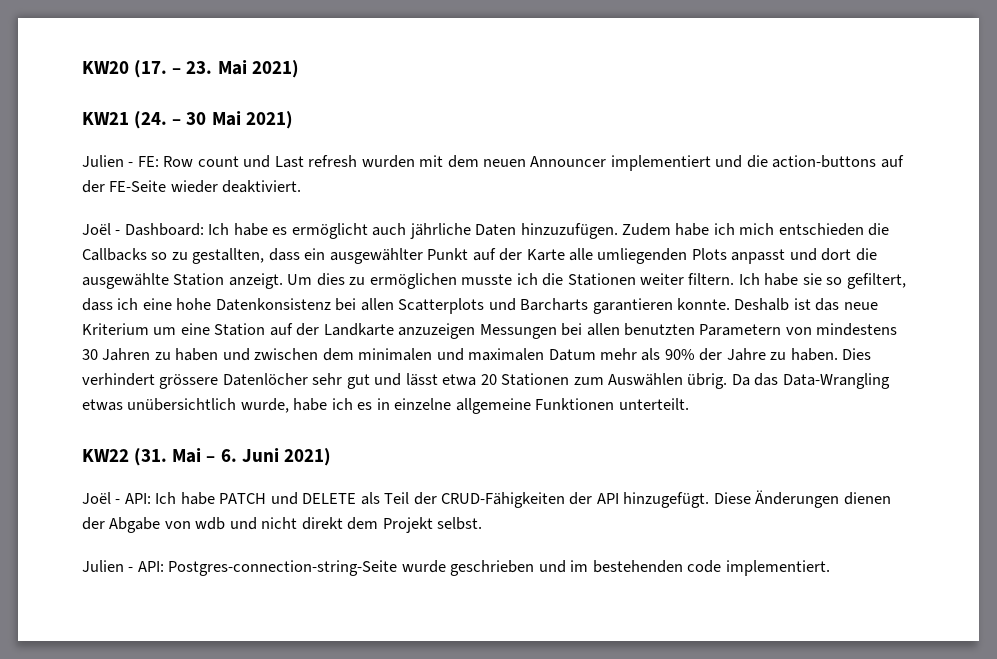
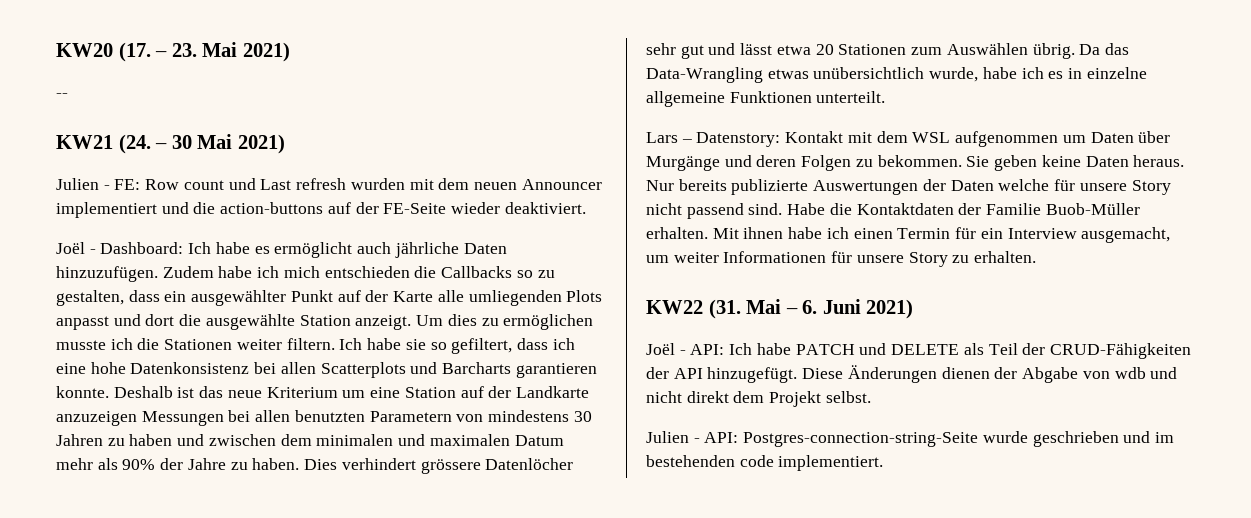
+ --
- Zudem habe ich mich entschieden die Callbacks so zu gestallten, dass ein ausgewählter Punkt auf der Karte alle umliegenden Plots anpasst und dort die ausgewählte Station anzeigt.
+ Zudem habe ich mich entschieden die Callbacks so zu gestalten, dass ein ausgewählter Punkt auf der Karte alle umliegenden Plots anpasst und dort die ausgewählte Station anzeigt.
+ Lars – Datenstory: Kontakt mit dem WSL aufgenommen um Daten über Murgänge und deren Folgen zu bekommen. Sie geben keine Daten heraus. Nur bereits publizierte Auswertungen der Daten welche für unsere Story nicht passend sind. Habe die Kontaktdaten der Familie Buob-Müller erhalten. Mit ihnen habe ich einen Termin für ein Interview ausgemacht, um weiter Informationen für unsere Story zu erhalten.

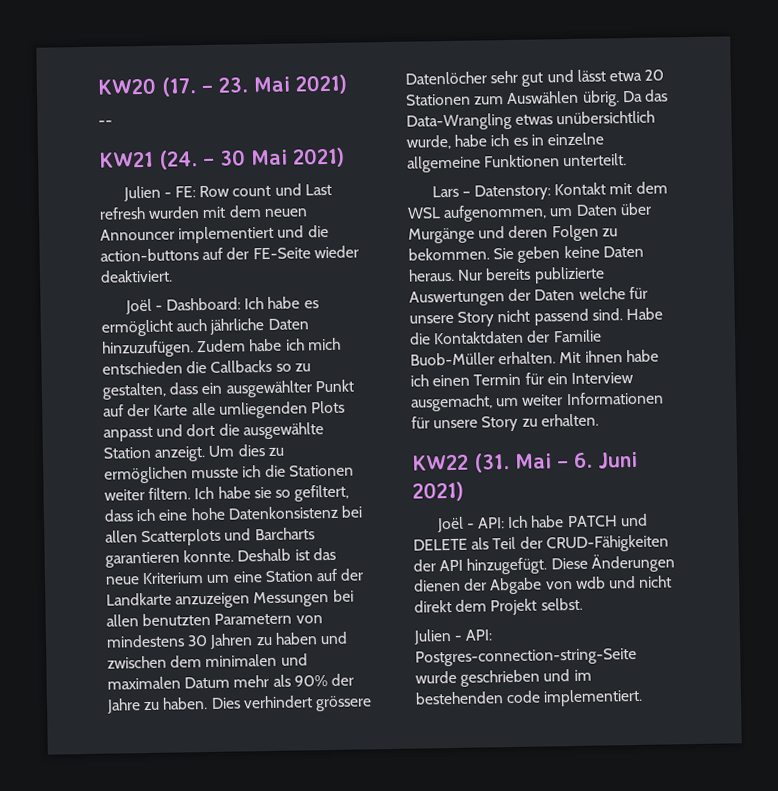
- Lars – Datenstory: Kontakt mit dem WSL aufgenommen um Daten über Murgänge und deren Folgen zu bekommen.
+ Lars – Datenstory: Kontakt mit dem WSL aufgenommen, um Daten über Murgänge und deren Folgen zu bekommen.

